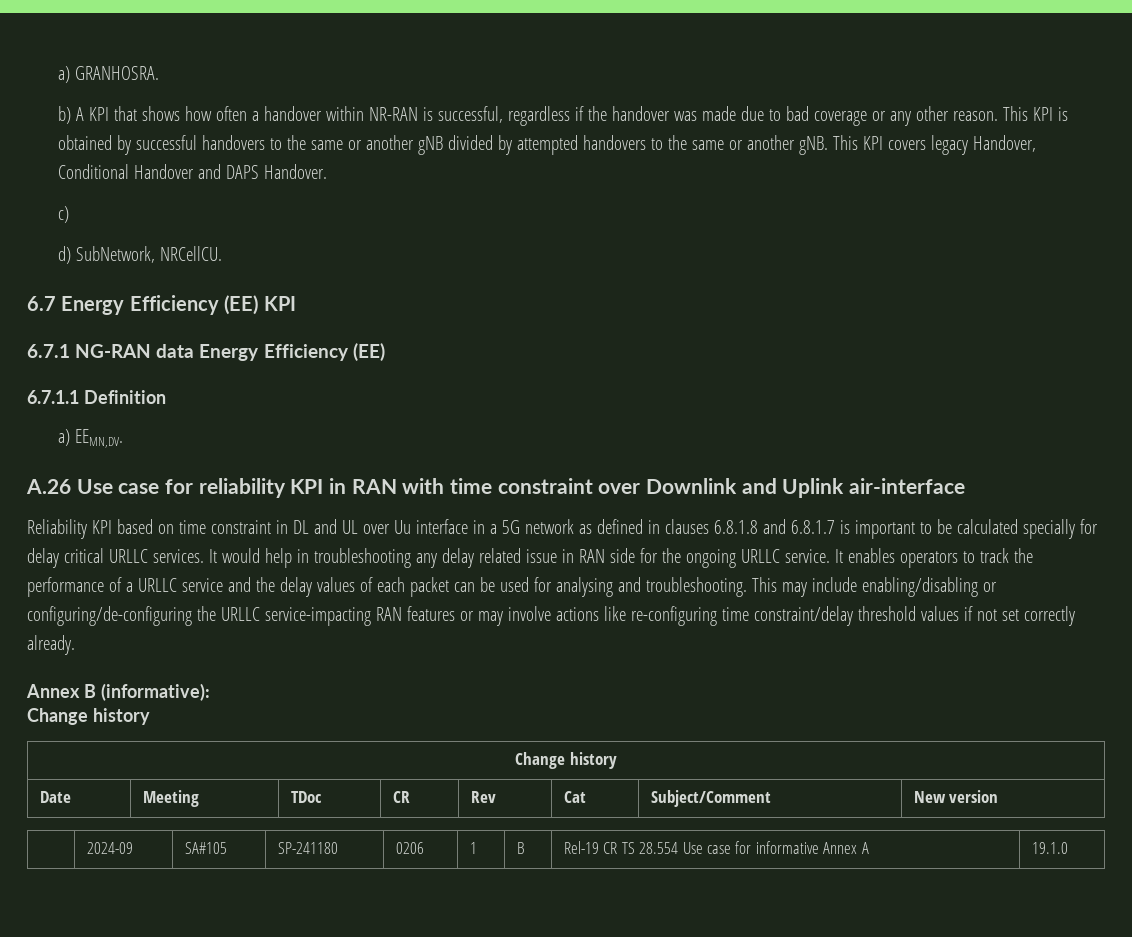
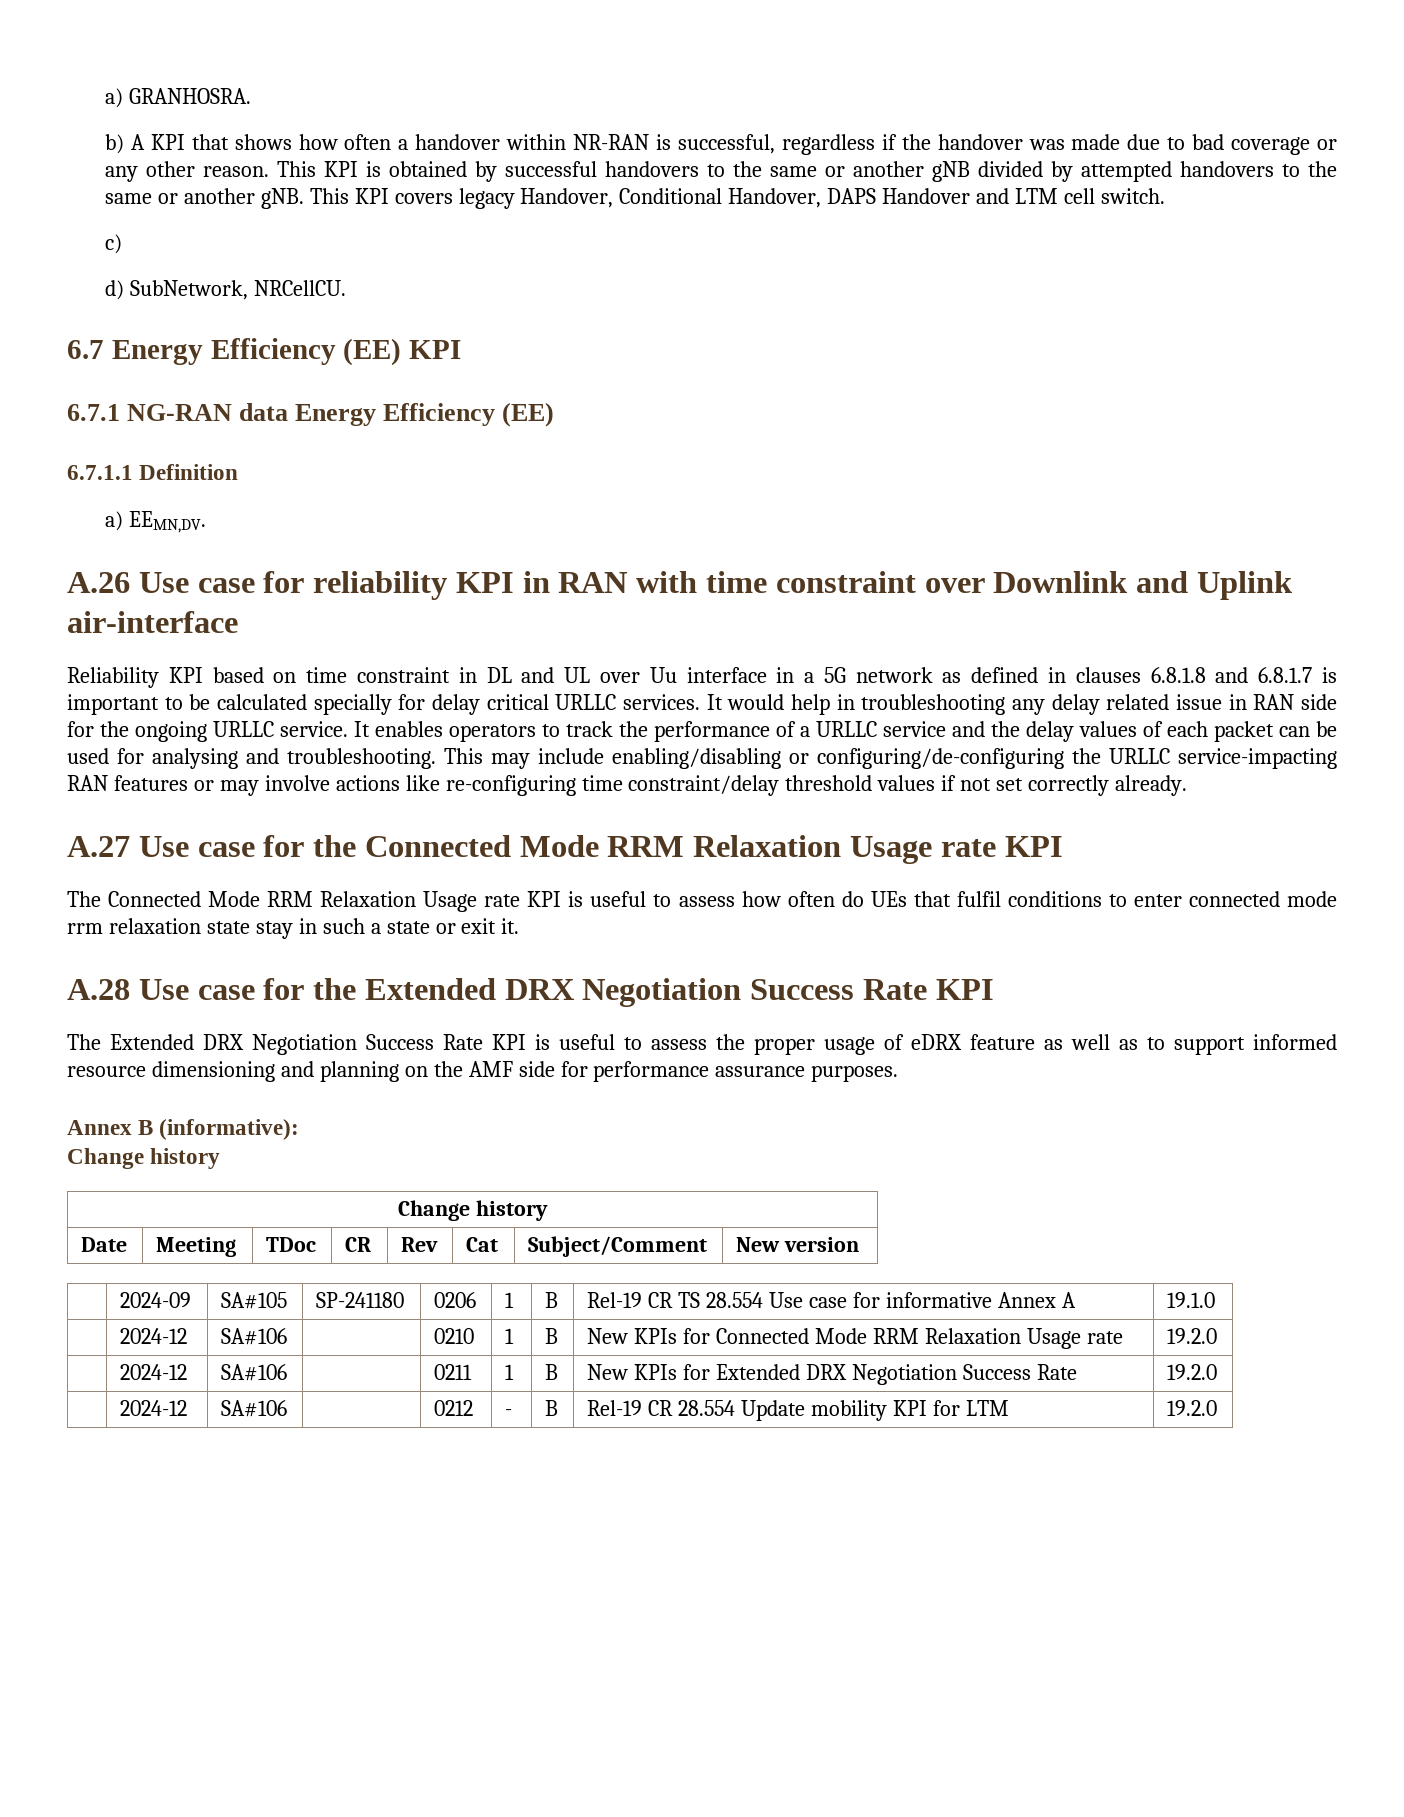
- This KPI covers legacy Handover, Conditional Handover and DAPS Handover.
+ This KPI covers legacy Handover, Conditional Handover, DAPS Handover and LTM cell switch.
+ A.27 Use case for the Connected Mode RRM Relaxation Usage rate KPI
+ The Connected Mode RRM Relaxation Usage rate KPI is useful to assess how often do UEs that fulfil conditions to enter connected mode rrm relaxation state stay in such a state or exit it.
+ A.28 Use case for the Extended DRX Negotiation Success Rate KPI
+ The Extended DRX Negotiation Success Rate KPI is useful to assess the proper usage of eDRX feature as well as to support informed resource dimensioning and planning on the AMF side for performance assurance purposes.
+ | 2024-12 | SA#106 | | 0210 | 1 | B | New KPIs for Connected Mode RRM Relaxation Usage rate | 19.2.0
+ | 2024-12 | SA#106 | | 0211 | 1 | B | New KPIs for Extended DRX Negotiation Success Rate | 19.2.0
+ | 2024-12 | SA#106 | | 0212 | - | B | Rel-19 CR 28.554 Update mobility KPI for LTM | 19.2.0

